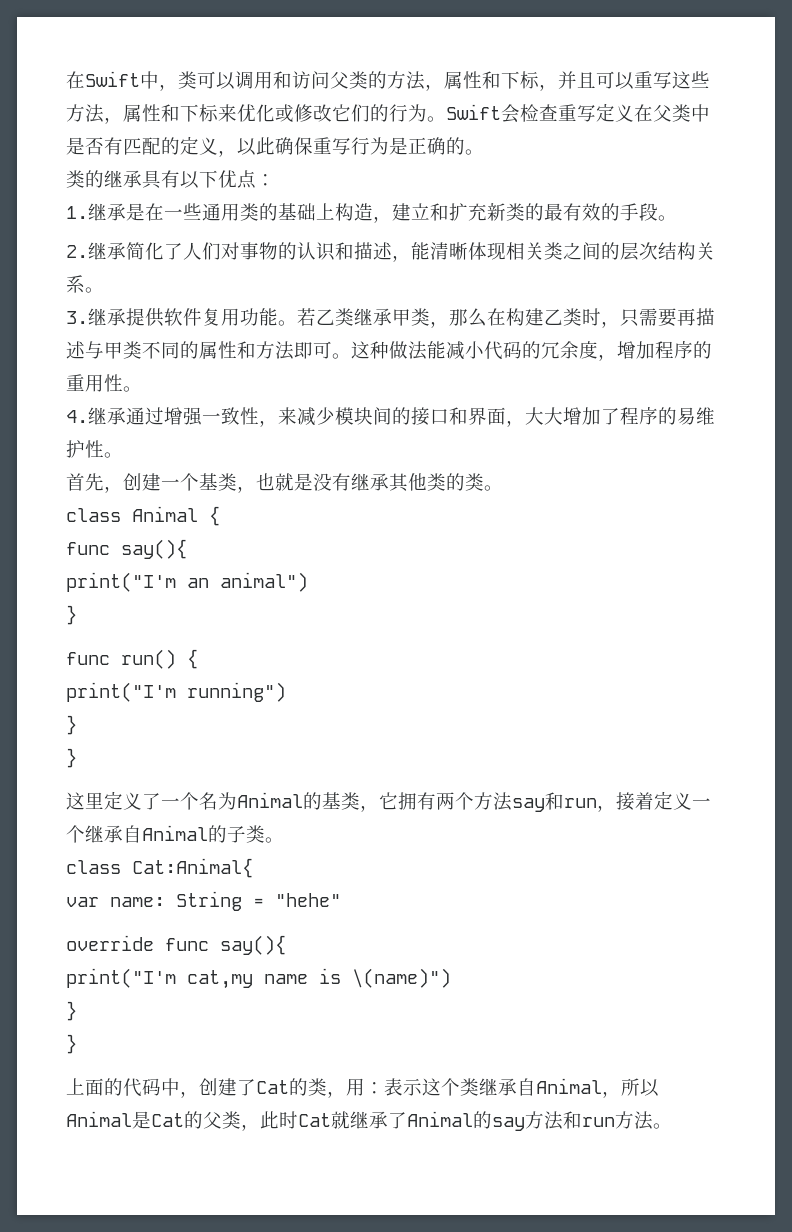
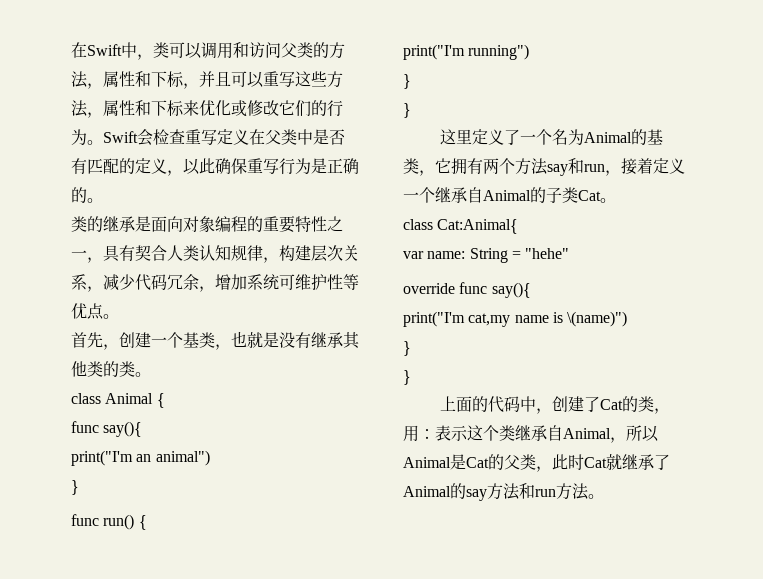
- 类的继承具有以下优点：
- 1.继承是在一些通用类的基础上构造，建立和扩充新类的最有效的手段。
- 2.继承简化了人们对事物的认识和描述，能清晰体现相关类之间的层次结构关系。
- 3.继承提供软件复用功能。若乙类继承甲类，那么在构建乙类时，只需要再描述与甲类不同的属性和方法即可。这种做法能减小代码的冗余度，增加程序的重用性。
- 4.继承通过增强一致性，来减少模块间的接口和界面，大大增加了程序的易维护性。
+ 类的继承是面向对象编程的重要特性之一，具有契合人类认知规律，构建层次关系，减少代码冗余，增加系统可维护性等优点。
- 这里定义了一个名为Animal的基类，它拥有两个方法say和run，接着定义一个继承自Animal的子类。
+ 这里定义了一个名为Animal的基类，它拥有两个方法say和run，接着定义一个继承自Animal的子类Cat。

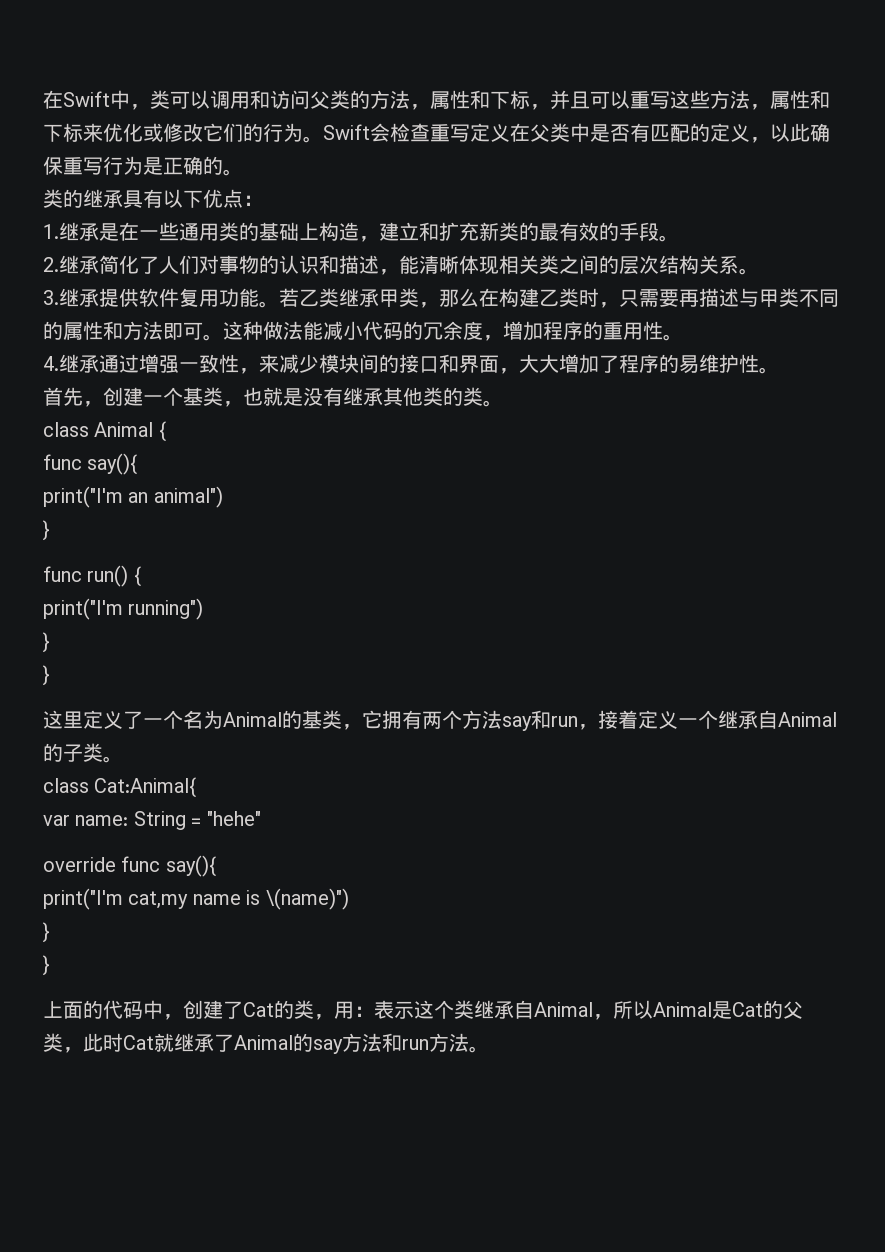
- 类的继承是面向对象编程的重要特性之一，具有契合人类认知规律，构建层次关系，减少代码冗余，增加系统可维护性等优点。
+ 类的继承具有以下优点：
+ 1.继承是在一些通用类的基础上构造，建立和扩充新类的最有效的手段。
+ 2.继承简化了人们对事物的认识和描述，能清晰体现相关类之间的层次结构关系。
+ 3.继承提供软件复用功能。若乙类继承甲类，那么在构建乙类时，只需要再描述与甲类不同的属性和方法即可。这种做法能减小代码的冗余度，增加程序的重用性。
+ 4.继承通过增强一致性，来减少模块间的接口和界面，大大增加了程序的易维护性。
- 这里定义了一个名为Animal的基类，它拥有两个方法say和run，接着定义一个继承自Animal的子类Cat。
+ 这里定义了一个名为Animal的基类，它拥有两个方法say和run，接着定义一个继承自Animal的子类。

